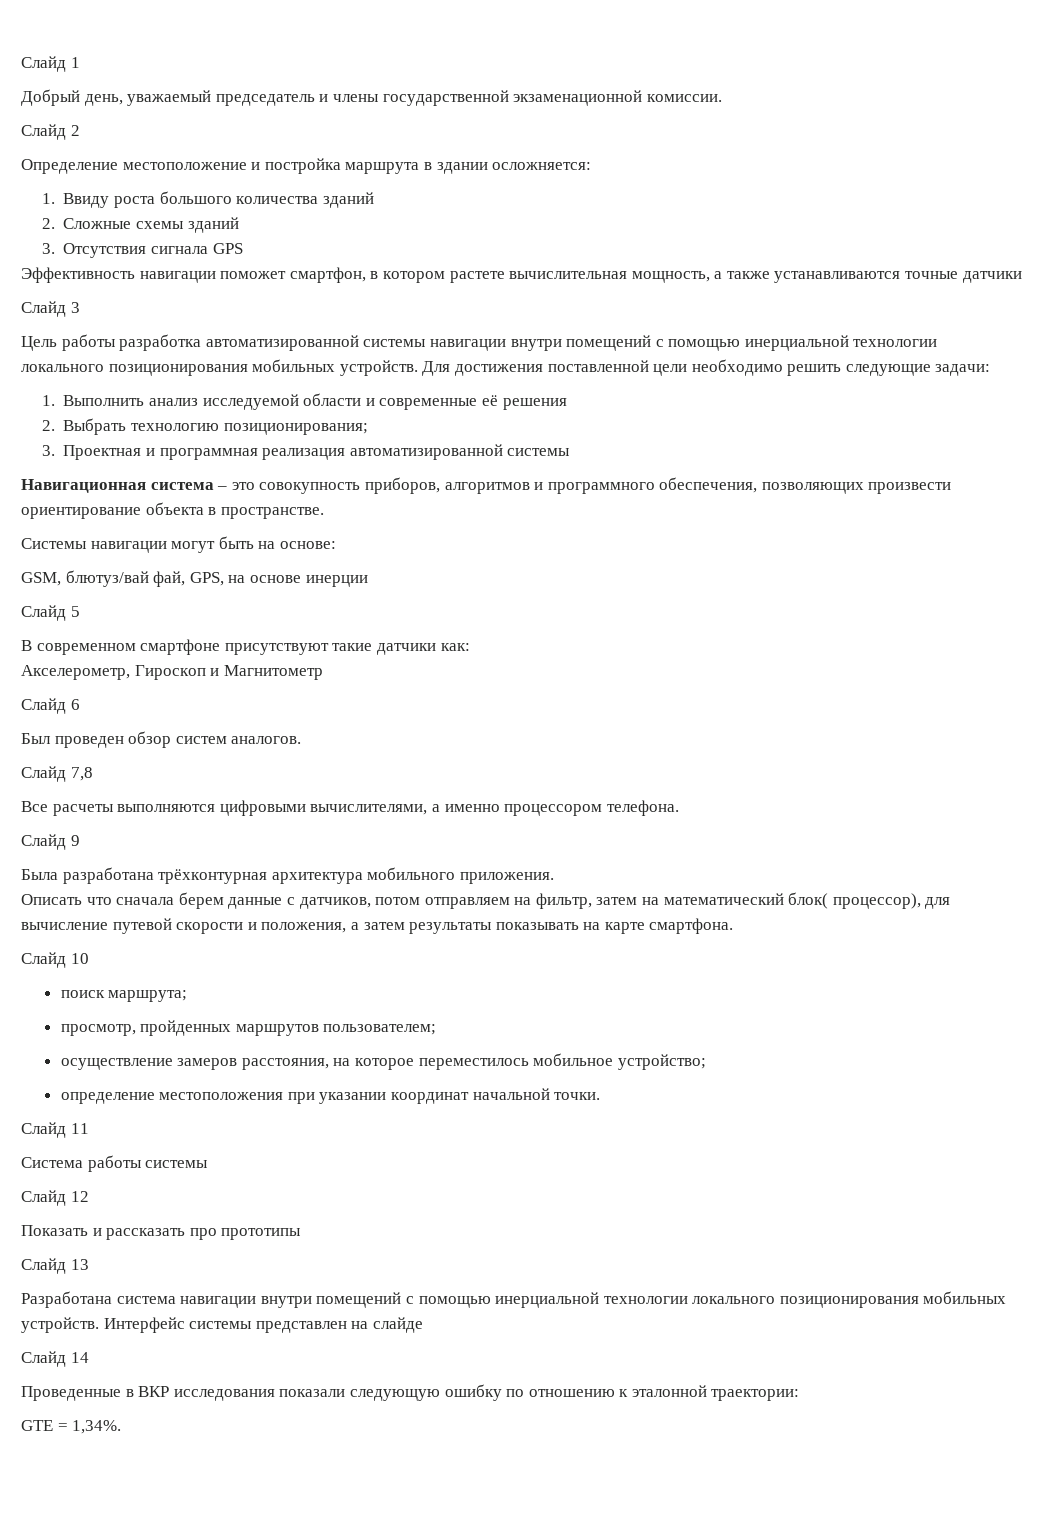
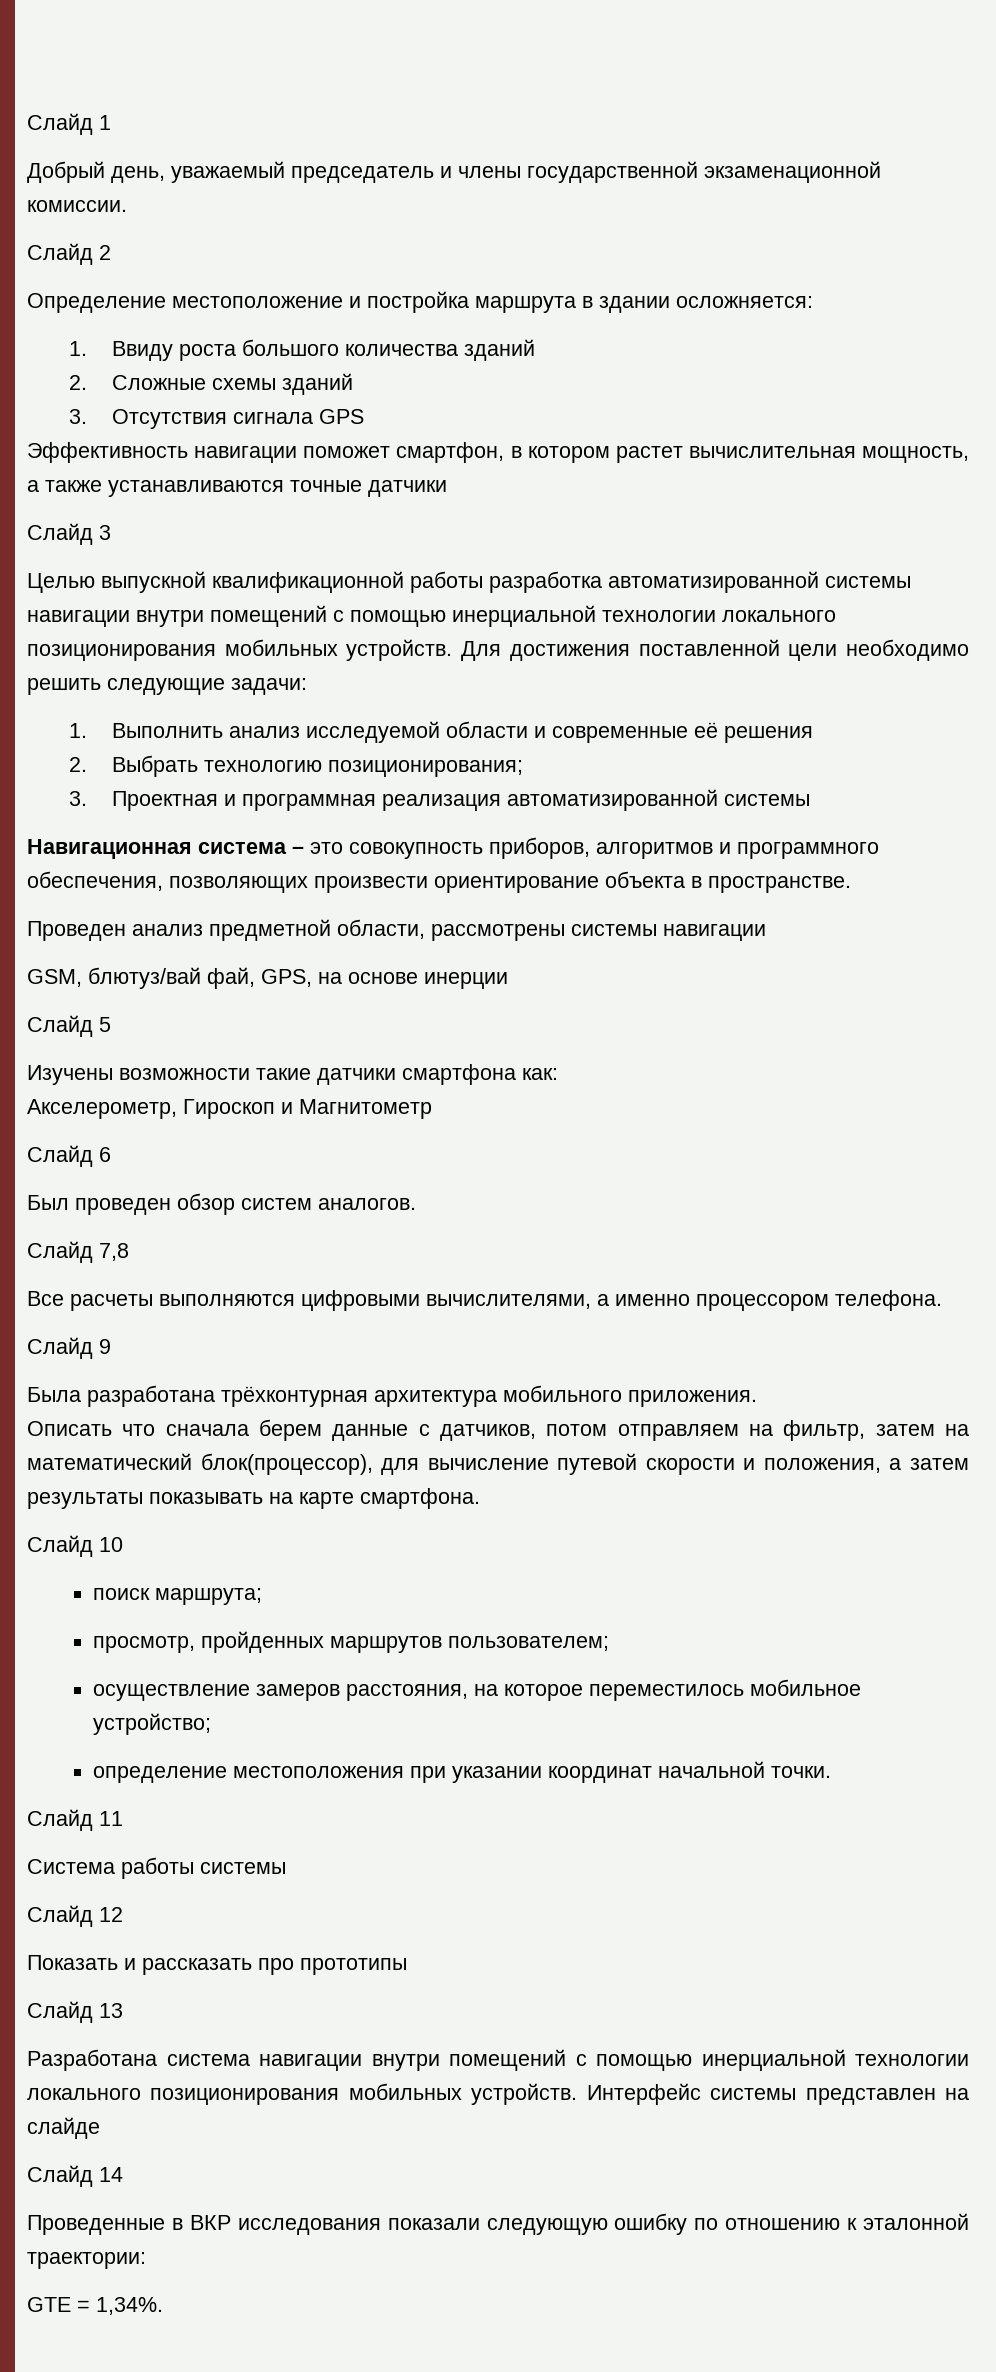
- Эффективность навигации поможет смартфон, в котором растете вычислительная мощность, а также устанавливаются точные датчики
+ Эффективность навигации поможет смартфон, в котором растет вычислительная мощность, а также устанавливаются точные датчики
- Цель работы разработка автоматизированной системы навигации внутри помещений с помощью инерциальной технологии локального позиционирования мобильных устройств.
+ Целью выпускной квалификационной работы разработка автоматизированной системы навигации внутри помещений с помощью инерциальной технологии локального позиционирования мобильных устройств.
- Системы навигации могут быть на основе:
+ Проведен анализ предметной области, рассмотрены системы навигации
- В современном смартфоне присутствуют такие датчики как:
+ Изучены возможности такие датчики смартфона как:
- Описать что сначала берем данные с датчиков, потом отправляем на фильтр, затем на математический блок( процессор), для вычисление путевой скорости и положения, а затем результаты показывать на карте смартфона.
+ Описать что сначала берем данные с датчиков, потом отправляем на фильтр, затем на математический блок(процессор), для вычисление путевой скорости и положения, а затем результаты показывать на карте смартфона.

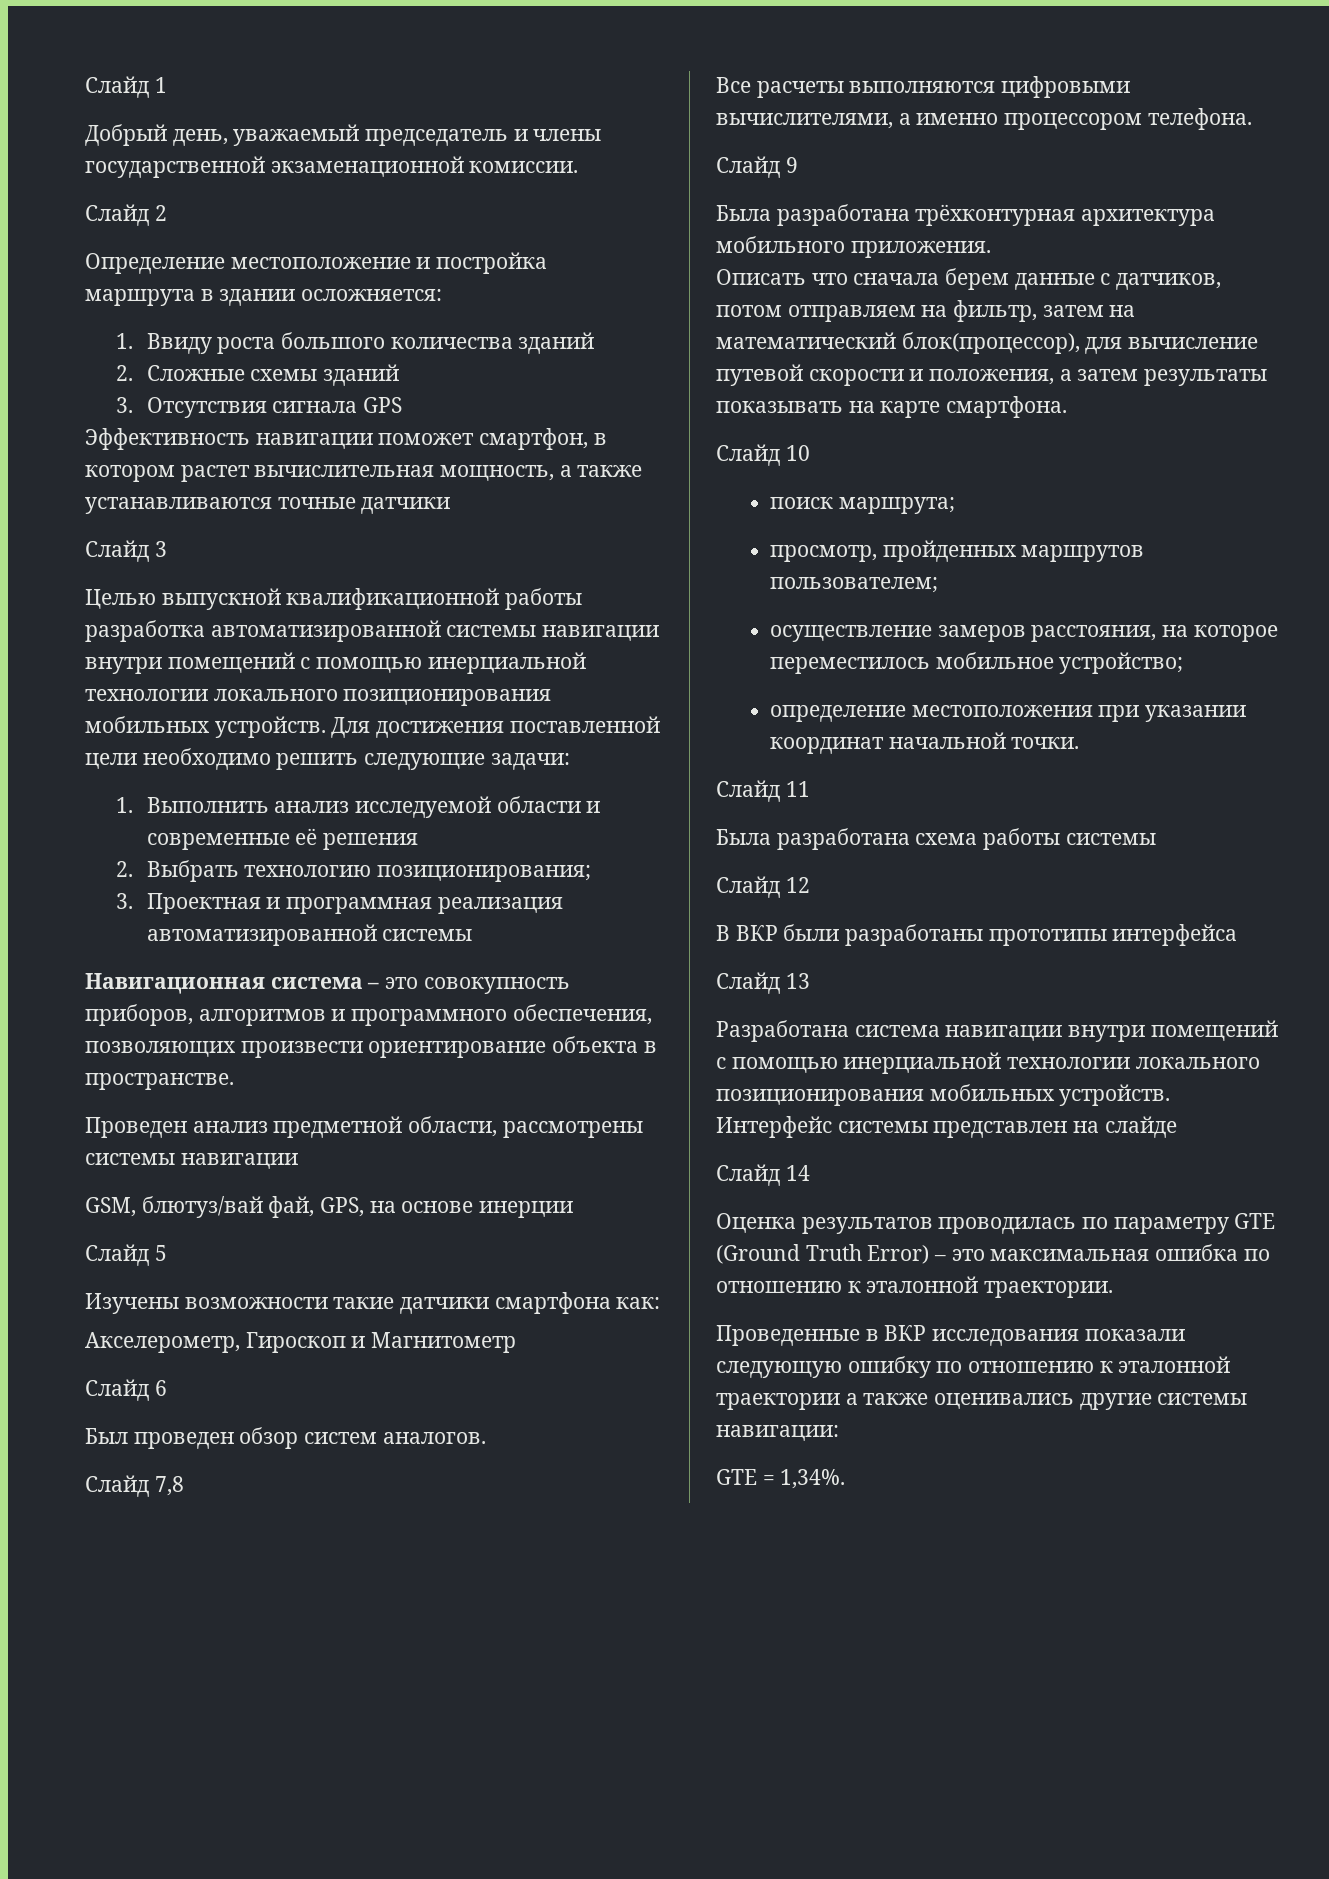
- Система работы системы
+ Была разработана схема работы системы
- Показать и рассказать про прототипы
+ В ВКР были разработаны прототипы интерфейса
+ Оценка результатов проводилась по параметру GTE (Ground Truth Error) – это максимальная ошибка по отношению к эталонной траектории.
- Проведенные в ВКР исследования показали следующую ошибку по отношению к эталонной траектории:
+ Проведенные в ВКР исследования показали следующую ошибку по отношению к эталонной траектории а также оценивались другие системы навигации:

